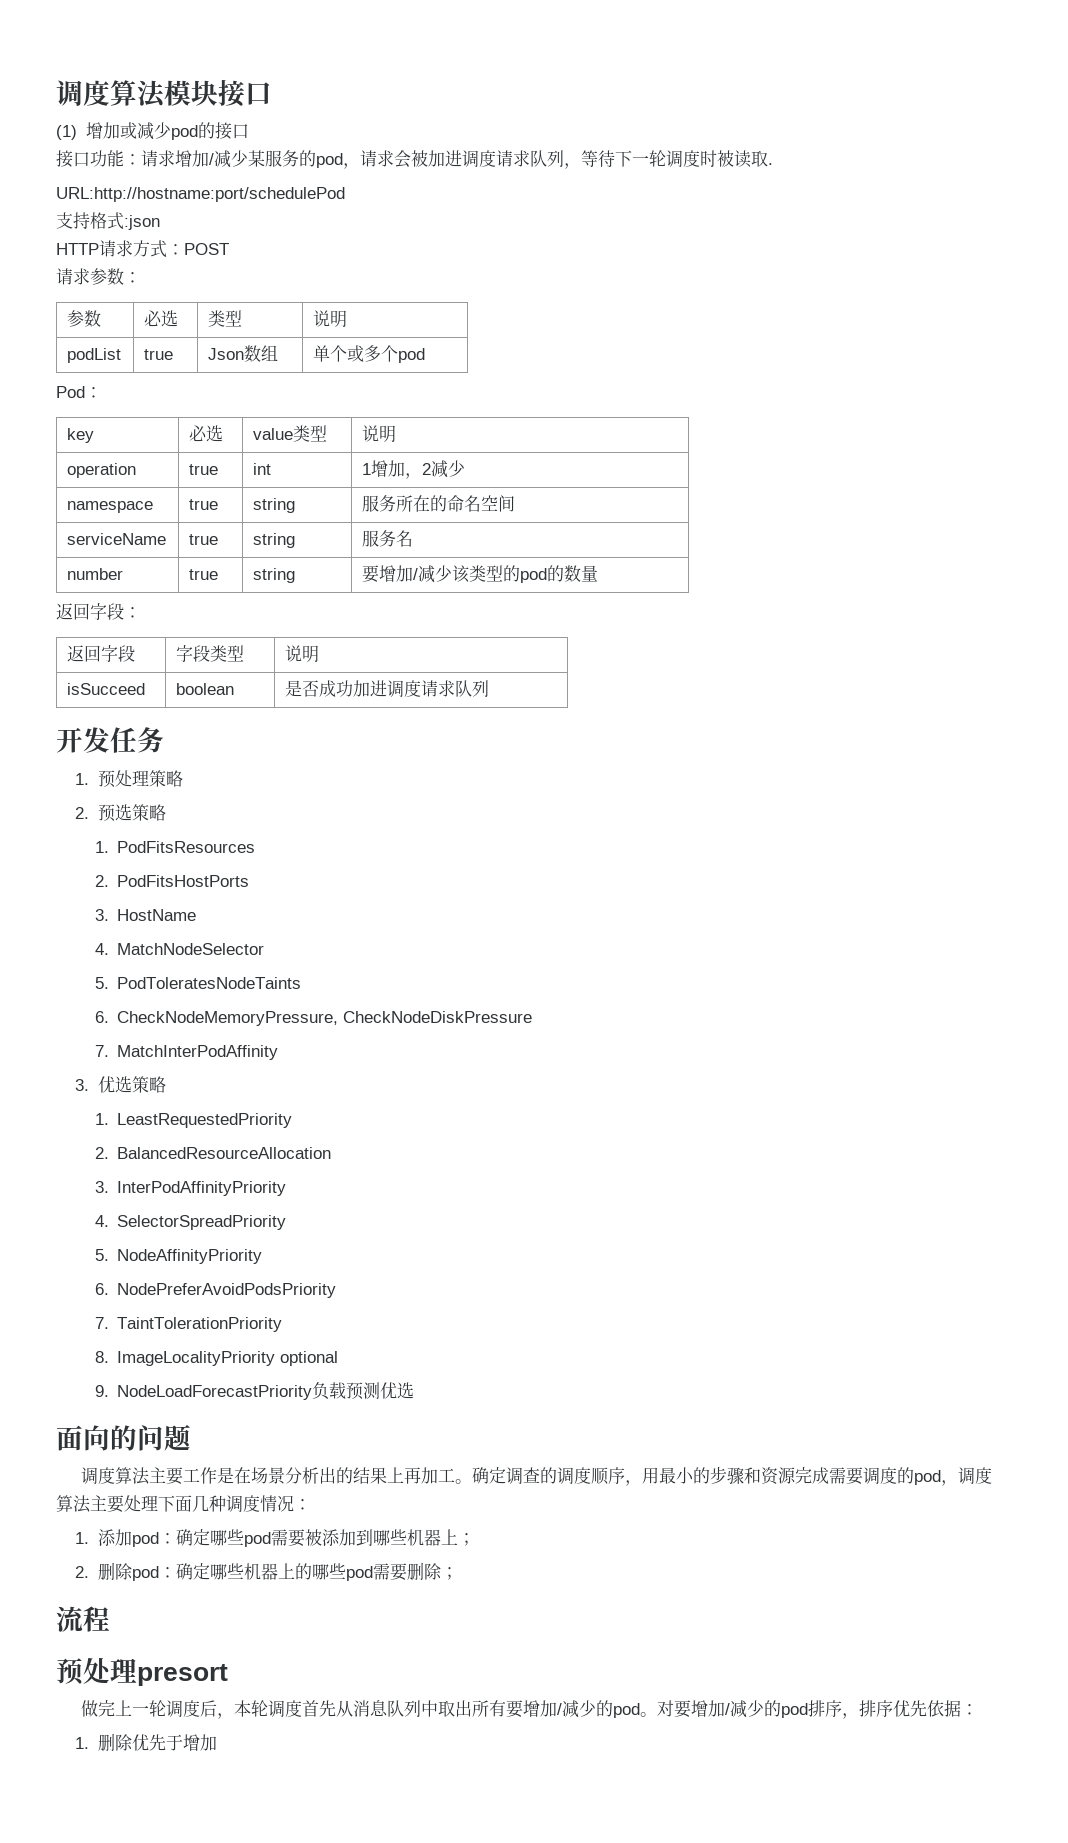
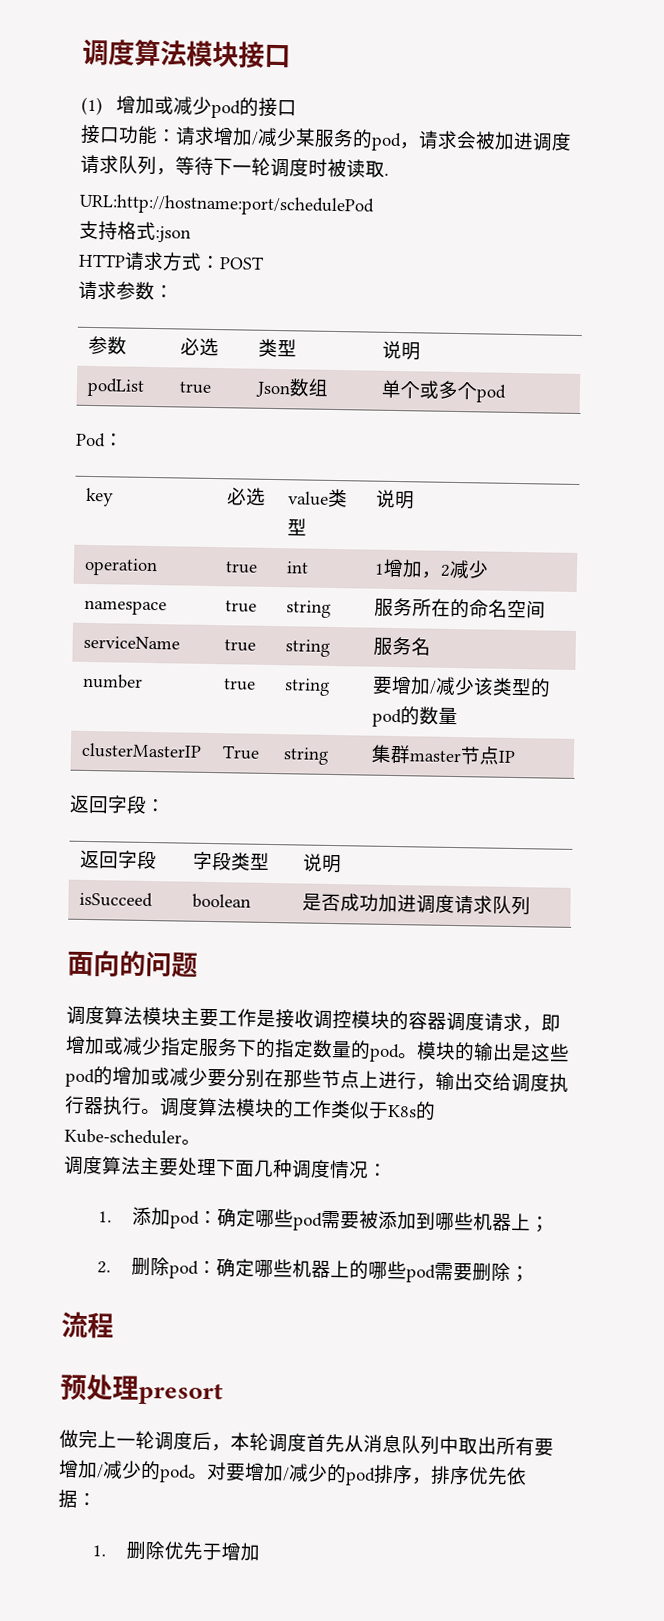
+ clusterMasterIP | True | string | 集群master节点IP
- 开发任务
- 1.预处理策略
- 2.预选策略
- 1. PodFitsResources
- 2. PodFitsHostPorts
- 3. HostName
- 4. MatchNodeSelector
- 5. PodToleratesNodeTaints
- 6. CheckNodeMemoryPressure, CheckNodeDiskPressure
- 7. MatchInterPodAffinity
- 3.优选策略
- 1. LeastRequestedPriority
- 2. BalancedResourceAllocation
- 3. InterPodAffinityPriority
- 4. SelectorSpreadPriority
- 5. NodeAffinityPriority
- 6. NodePreferAvoidPodsPriority
- 7. TaintTolerationPriority
- 8. ImageLocalityPriority optional
- 9. NodeLoadForecastPriority负载预测优选
- 调度算法主要工作是在场景分析出的结果上再加工。确定调查的调度顺序，用最小的步骤和资源完成需要调度的pod，调度算法主要处理下面几种调度情况：
+ 调度算法模块主要工作是接收调控模块的容器调度请求，即增加或减少指定服务下的指定数量的pod。模块的输出是这些pod的增加或减少要分别在那些节点上进行，输出交给调度执行器执行。调度算法模块的工作类似于K8s的Kube-scheduler。
+ 调度算法主要处理下面几种调度情况：

